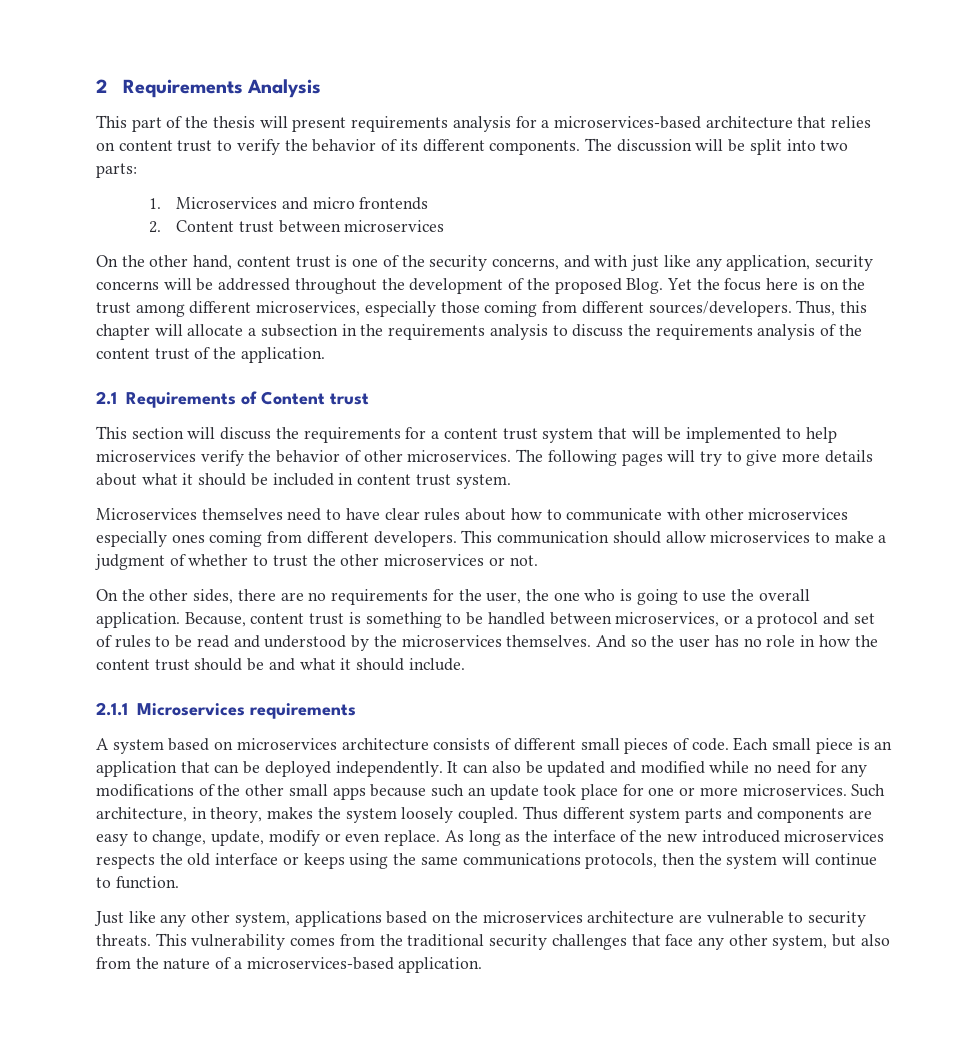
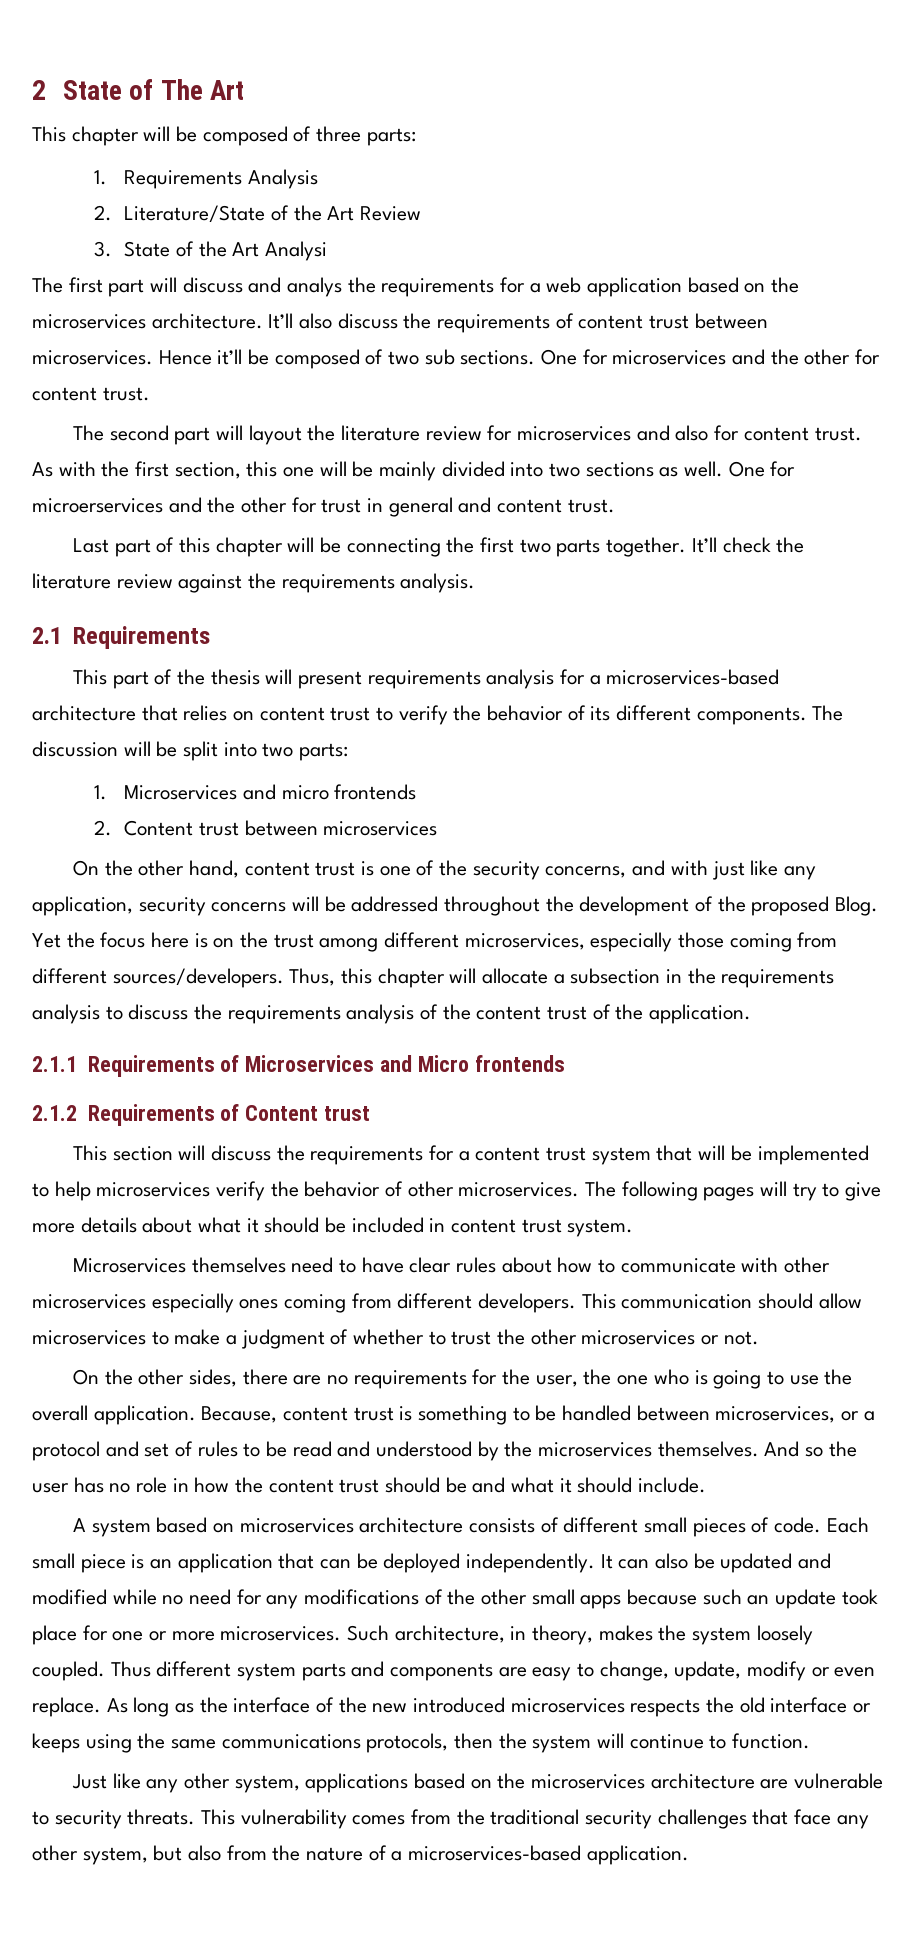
- 2 Requirements Analysis
+ 2 State of The Art
+ This chapter will be composed of three parts:
+ 1. Requirements Analysis
+ 2. Literature/State of the Art Review
+ 3. State of the Art Analysi
+ The first part will discuss and analys the requirements for a web application based on the microservices architecture. It’ll also discuss the requirements of content trust between microservices. Hence it’ll be composed of two sub sections. One for microservices and the other for content trust.
+ The second part will layout the literature review for microservices and also for content trust. As with the first section, this one will be mainly divided into two sections as well. One for microerservices and the other for trust in general and content trust.
+ Last part of this chapter will be connecting the first two parts together. It’ll check the literature review against the requirements analysis.
+ 2.1 Requirements
- 2.1 Requirements of Content trust
+ 2.1.1 Requirements of Microservices and Micro frontends
+ 2.1.2 Requirements of Content trust
- 2.1.1 Microservices requirements

